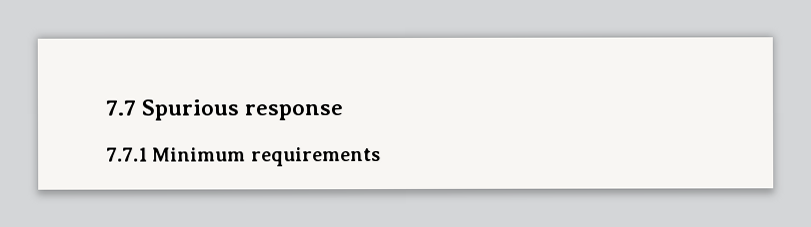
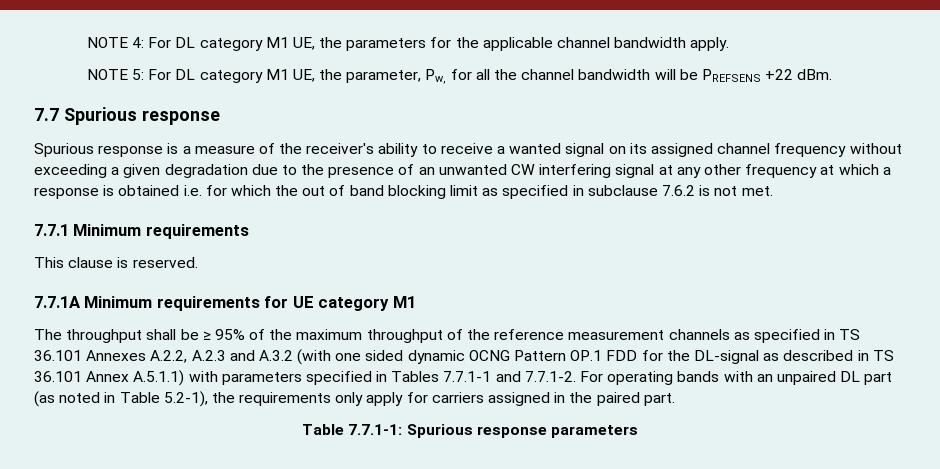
+ NOTE 4: For DL category M1 UE, the parameters for the applicable channel bandwidth apply.
+ NOTE 5: For DL category M1 UE, the parameter, Pw, for all the channel bandwidth will be PREFSENS +22 dBm.
  7.7 Spurious response
+ Spurious response is a measure of the receiver's ability to receive a wanted signal on its assigned channel frequency without exceeding a given degradation due to the presence of an unwanted CW interfering signal at any other frequency at which a response is obtained i.e. for which the out of band blocking limit as specified in subclause 7.6.2 is not met.
  7.7.1 Minimum requirements
+ This clause is reserved.
+ 7.7.1A Minimum requirements for UE category M1
+ The throughput shall be ≥ 95% of the maximum throughput of the reference measurement channels as specified in TS 36.101 Annexes A.2.2, A.2.3 and A.3.2 (with one sided dynamic OCNG Pattern OP.1 FDD for the DL-signal as described in TS 36.101 Annex A.5.1.1) with parameters specified in Tables 7.7.1-1 and 7.7.1-2. For operating bands with an unpaired DL part (as noted in Table 5.2-1), the requirements only apply for carriers assigned in the paired part.
+ Table 7.7.1-1: Spurious response parameters

